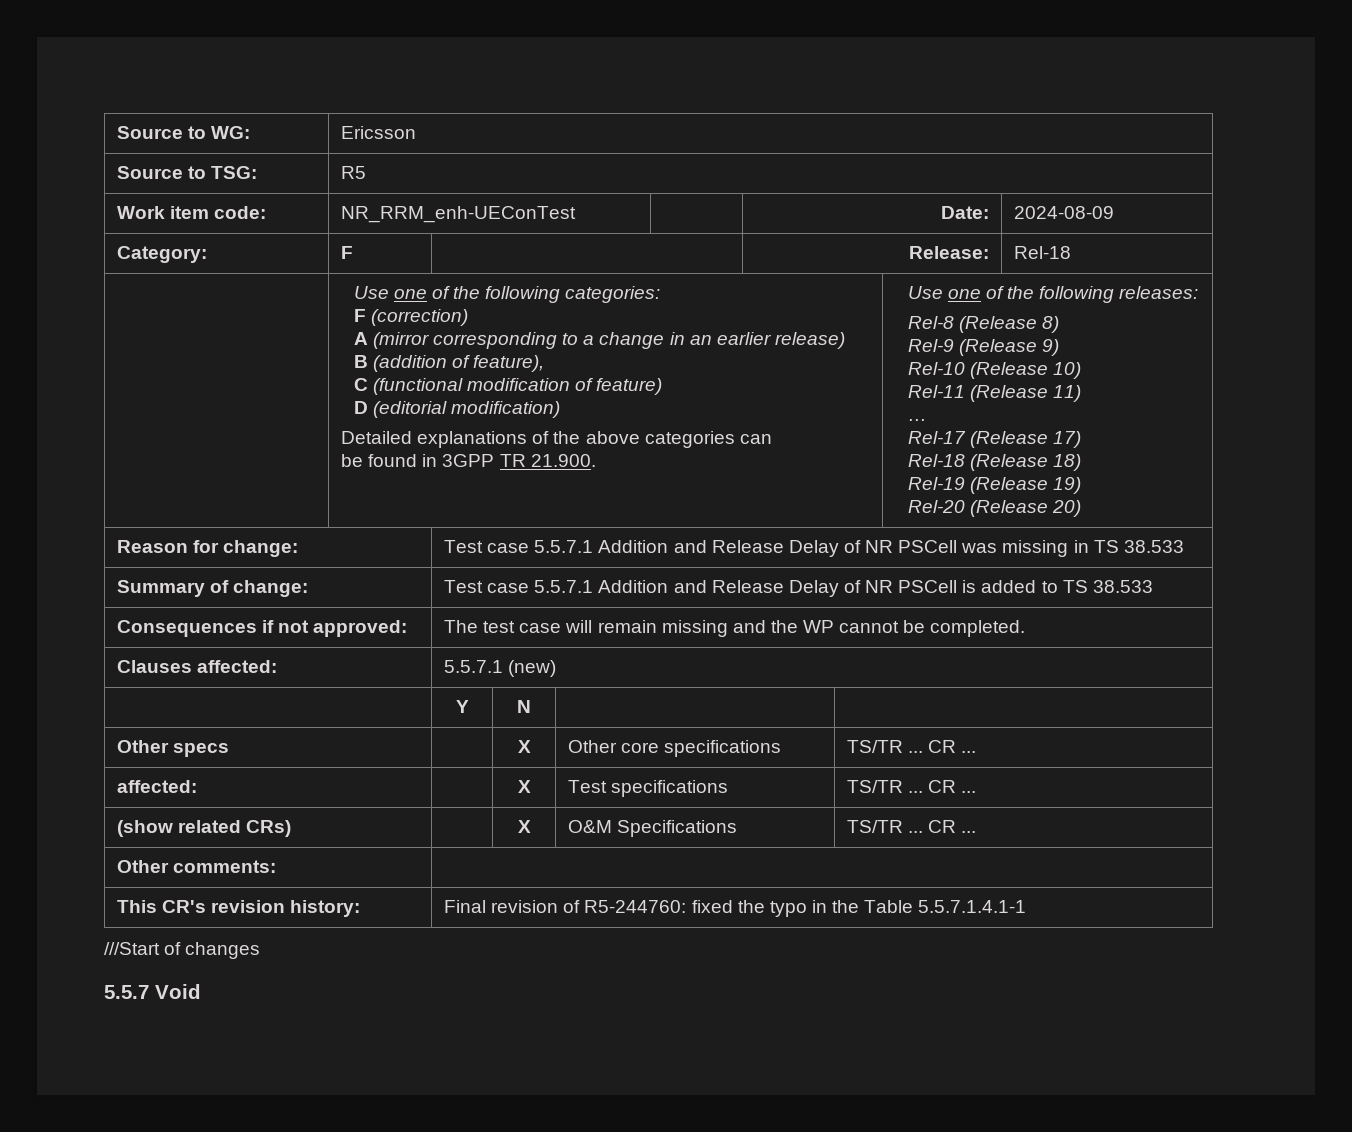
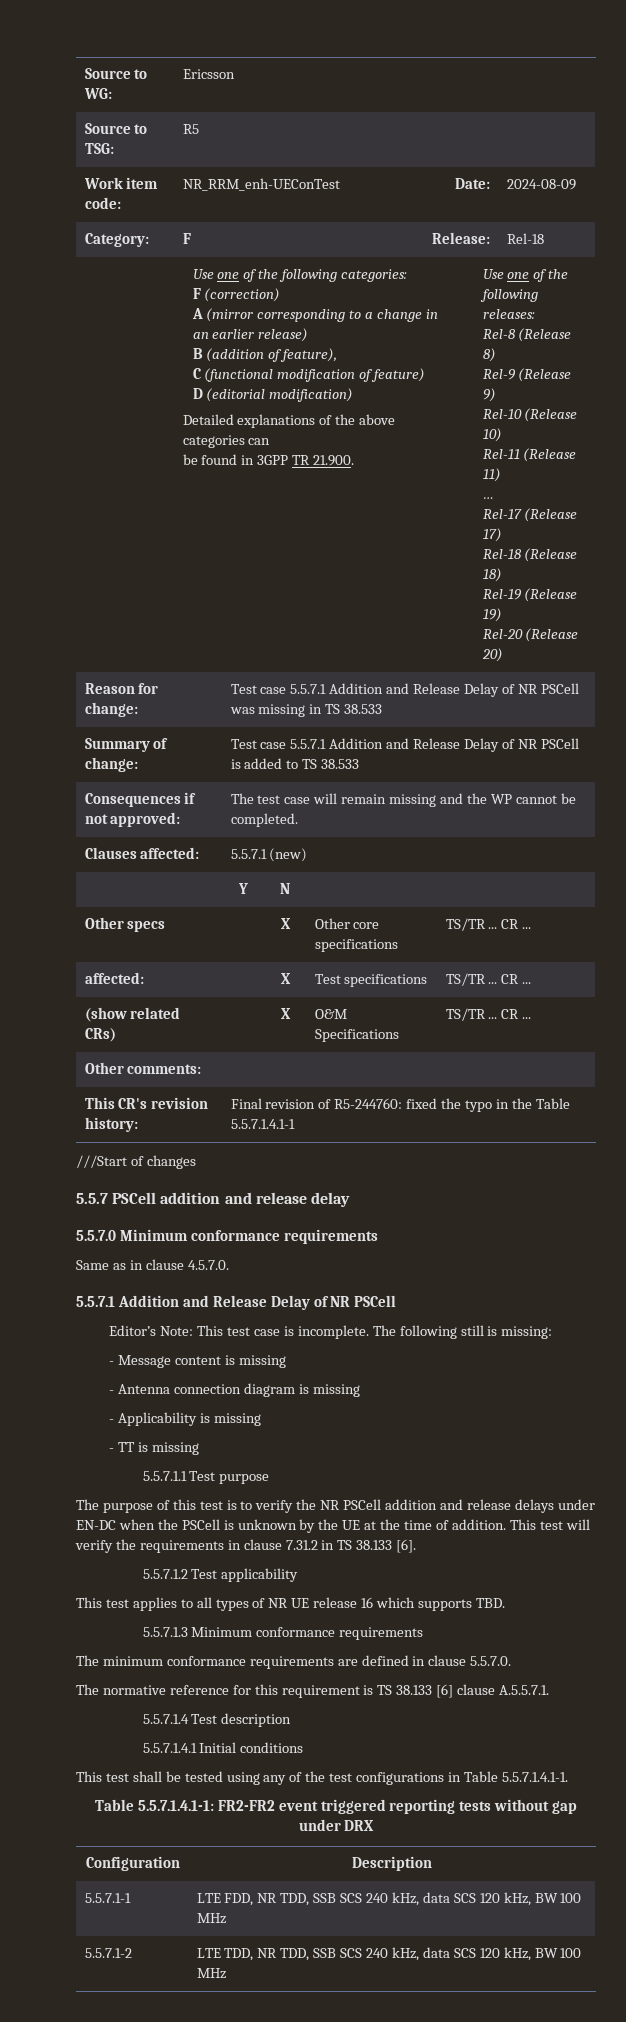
- 5.5.7 Void
+ 5.5.7 PSCell addition and release delay
+ 5.5.7.0 Minimum conformance requirements
+ Same as in clause 4.5.7.0.
+ 5.5.7.1 Addition and Release Delay of NR PSCell
+ Editor’s Note: This test case is incomplete. The following still is missing:
+ - Message content is missing
+ - Antenna connection diagram is missing
+ - Applicability is missing
+ - TT is missing
+ 5.5.7.1.1 Test purpose
+ The purpose of this test is to verify the NR PSCell addition and release delays under EN-DC when the PSCell is unknown by the UE at the time of addition. This test will verify the requirements in clause 7.31.2 in TS 38.133 [6].
+ 5.5.7.1.2 Test applicability
+ This test applies to all types of NR UE release 16 which supports TBD.
+ 5.5.7.1.3 Minimum conformance requirements
+ The minimum conformance requirements are defined in clause 5.5.7.0.
+ The normative reference for this requirement is TS 38.133 [6] clause A.5.5.7.1.
+ 5.5.7.1.4 Test description
+ 5.5.7.1.4.1 Initial conditions
+ This test shall be tested using any of the test configurations in Table 5.5.7.1.4.1-1.
+ Table 5.5.7.1.4.1-1: FR2-FR2 event triggered reporting tests without gap under DRX
+ Configuration | Description
+ 5.5.7.1-1 | LTE FDD, NR TDD, SSB SCS 240 kHz, data SCS 120 kHz, BW 100 MHz
+ 5.5.7.1-2 | LTE TDD, NR TDD, SSB SCS 240 kHz, data SCS 120 kHz, BW 100 MHz

